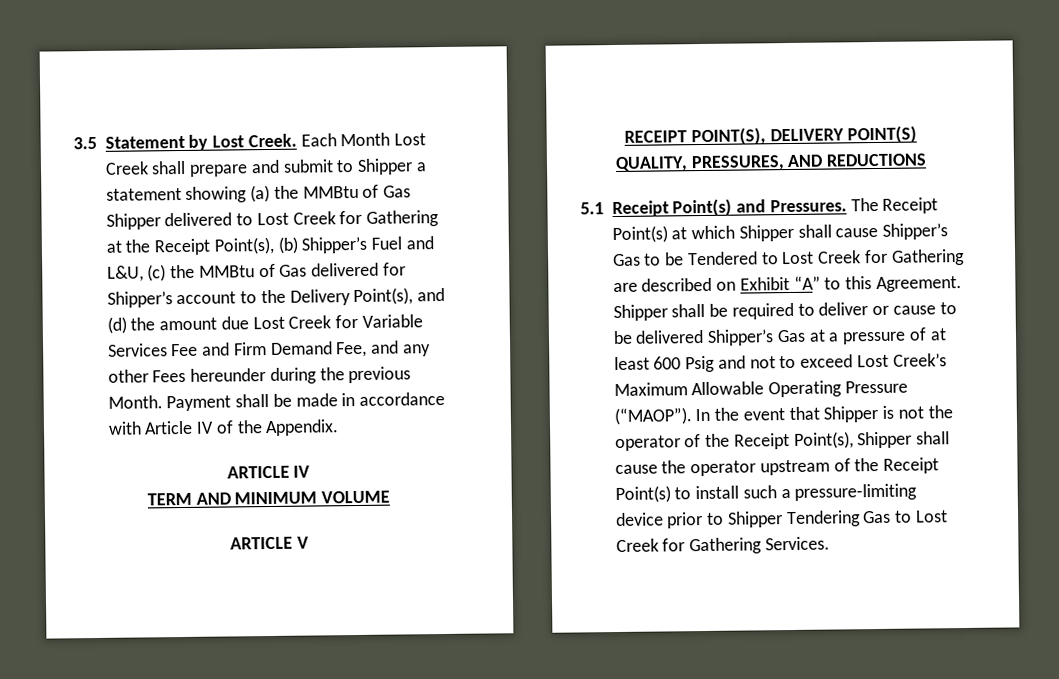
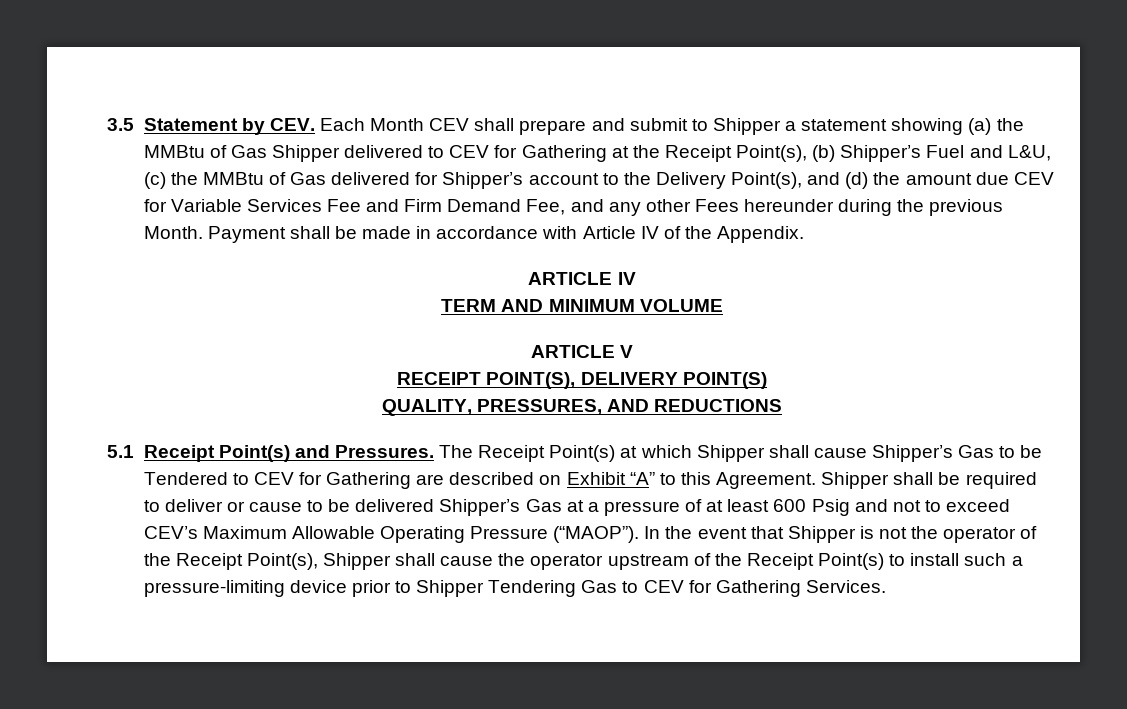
- 3.5 Statement by Lost Creek. Each Month Lost Creek shall prepare and submit to Shipper a statement showing (a) the MMBtu of Gas Shipper delivered to Lost Creek for Gathering at the Receipt Point(s), (b) Shipper’s Fuel and L&U, (c) the MMBtu of Gas delivered for Shipper’s account to the Delivery Point(s), and (d) the amount due Lost Creek for Variable Services Fee and Firm Demand Fee, and any other Fees hereunder during the previous Month.
+ 3.5 Statement by CEV. Each Month CEV shall prepare and submit to Shipper a statement showing (a) the MMBtu of Gas Shipper delivered to CEV for Gathering at the Receipt Point(s), (b) Shipper’s Fuel and L&U, (c) the MMBtu of Gas delivered for Shipper’s account to the Delivery Point(s), and (d) the amount due CEV for Variable Services Fee and Firm Demand Fee, and any other Fees hereunder during the previous Month.
- The Receipt Point(s) at which Shipper shall cause Shipper’s Gas to be Tendered to Lost Creek for Gathering are described on Exhibit “A” to this Agreement.
+ The Receipt Point(s) at which Shipper shall cause Shipper’s Gas to be Tendered to CEV for Gathering are described on Exhibit “A” to this Agreement.
- Shipper shall be required to deliver or cause to be delivered Shipper’s Gas at a pressure of at least 600 Psig and not to exceed Lost Creek’s Maximum Allowable Operating Pressure (“MAOP”).
+ Shipper shall be required to deliver or cause to be delivered Shipper’s Gas at a pressure of at least 600 Psig and not to exceed CEV’s Maximum Allowable Operating Pressure (“MAOP”).
- In the event that Shipper is not the operator of the Receipt Point(s), Shipper shall cause the operator upstream of the Receipt Point(s) to install such a pressure-limiting device prior to Shipper Tendering Gas to Lost Creek for Gathering Services.
+ In the event that Shipper is not the operator of the Receipt Point(s), Shipper shall cause the operator upstream of the Receipt Point(s) to install such a pressure-limiting device prior to Shipper Tendering Gas to CEV for Gathering Services.

